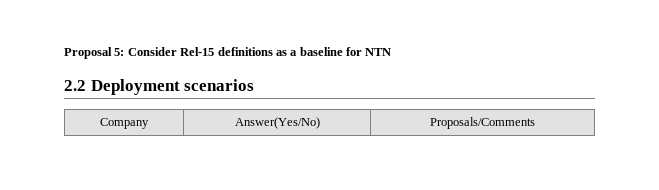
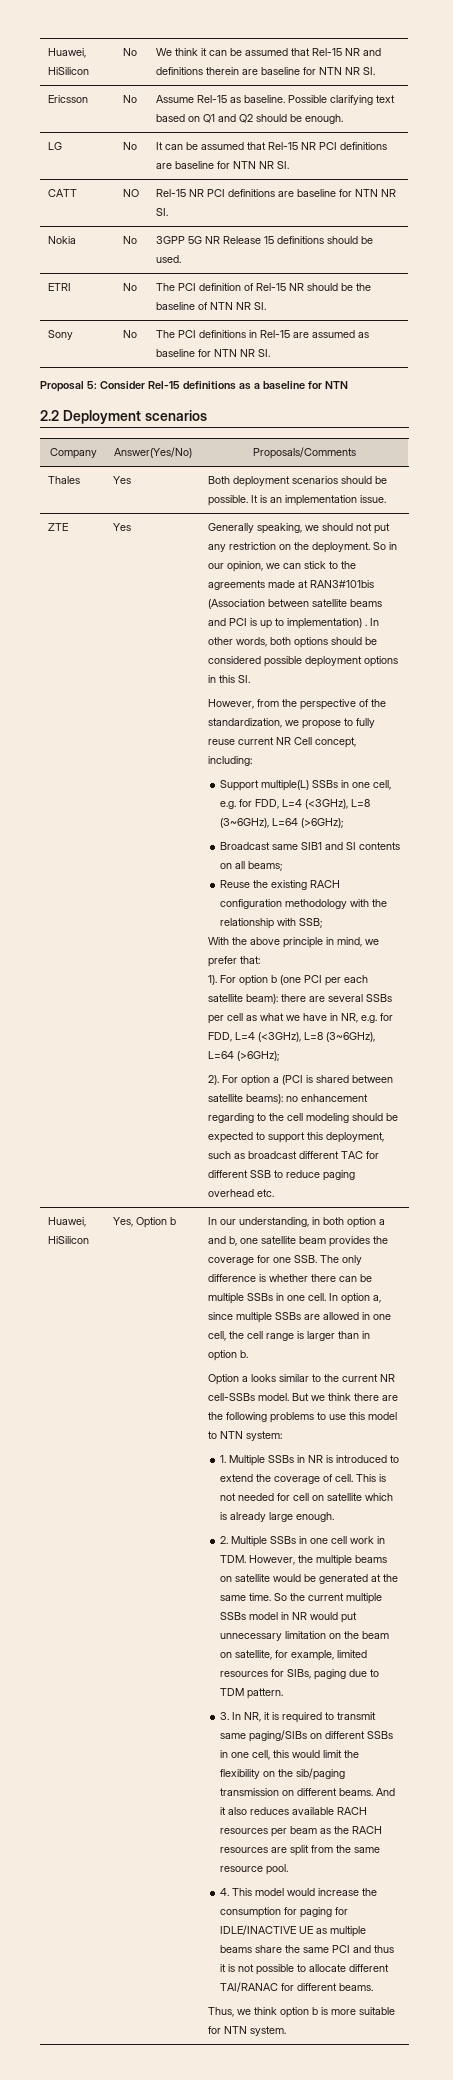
+ Huawei, HiSilicon | No | We think it can be assumed that Rel-15 NR and definitions therein are baseline for NTN NR SI.
+ Ericsson | No | Assume Rel-15 as baseline. Possible clarifying text based on Q1 and Q2 should be enough.
+ LG | No | It can be assumed that Rel-15 NR PCI definitions are baseline for NTN NR SI.
+ CATT | NO | Rel-15 NR PCI definitions are baseline for NTN NR SI.
+ Nokia | No | 3GPP 5G NR Release 15 definitions should be used.
+ ETRI | No | The PCI definition of Rel-15 NR should be the baseline of NTN NR SI.
+ Sony | No | The PCI definitions in Rel-15 are assumed as baseline for NTN NR SI.
+ Thales | Yes | Both deployment scenarios should be possible. It is an implementation issue.
+ ZTE | Yes | Generally speaking, we should not put any restriction on the deployment. So in our opinion, we can stick to the agreements made at RAN3#101bis (Association between satellite beams and PCI is up to implementation) . In other words, both options should be considered possible deployment options in this SI.
+ However, from the perspective of the standardization, we propose to fully reuse current NR Cell concept, including:
+ Support multiple(L) SSBs in one cell, e.g. for FDD, L=4 (<3GHz), L=8 (3~6GHz), L=64 (>6GHz);
+ Broadcast same SIB1 and SI contents on all beams;
+ Reuse the existing RACH configuration methodology with the relationship with SSB;
+ With the above principle in mind, we prefer that:
+ 1). For option b (one PCI per each satellite beam): there are several SSBs per cell as what we have in NR, e.g. for FDD, L=4 (<3GHz), L=8 (3~6GHz), L=64 (>6GHz);
+ 2). For option a (PCI is shared between satellite beams): no enhancement regarding to the cell modeling should be expected to support this deployment, such as broadcast different TAC for different SSB to reduce paging overhead etc.
+ Huawei, HiSilicon | Yes, Option b | In our understanding, in both option a and b, one satellite beam provides the coverage for one SSB. The only difference is whether there can be multiple SSBs in one cell. In option a, since multiple SSBs are allowed in one cell, the cell range is larger than in option b.
+ Option a looks similar to the current NR cell-SSBs model. But we think there are the following problems to use this model to NTN system:
+ 1. Multiple SSBs in NR is introduced to extend the coverage of cell. This is not needed for cell on satellite which is already large enough.
+ 2. Multiple SSBs in one cell work in TDM. However, the multiple beams on satellite would be generated at the same time. So the current multiple SSBs model in NR would put unnecessary limitation on the beam on satellite, for example, limited resources for SIBs, paging due to TDM pattern.
+ 3. In NR, it is required to transmit same paging/SIBs on different SSBs in one cell, this would limit the flexibility on the sib/paging transmission on different beams. And it also reduces available RACH resources per beam as the RACH resources are split from the same resource pool.
+ 4. This model would increase the consumption for paging for IDLE/INACTIVE UE as multiple beams share the same PCI and thus it is not possible to allocate different TAI/RANAC for different beams.
+ Thus, we think option b is more suitable for NTN system.

